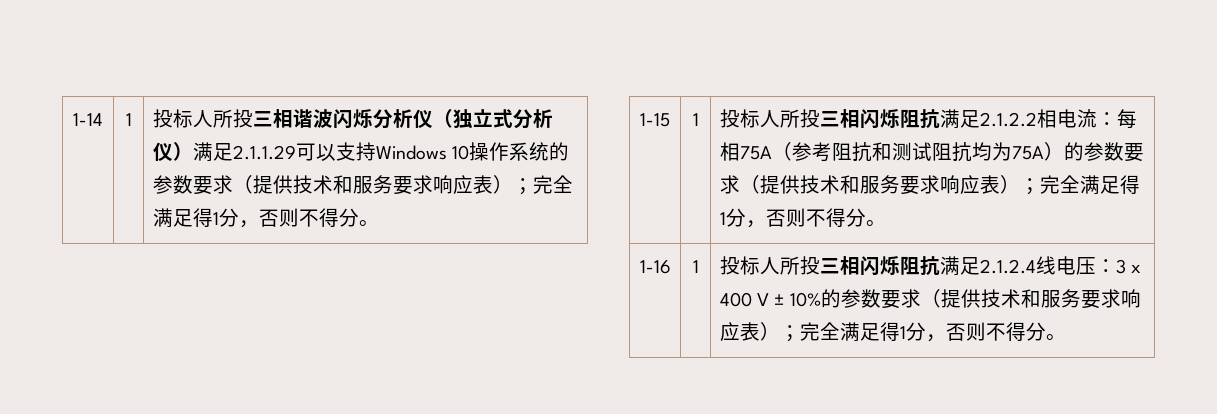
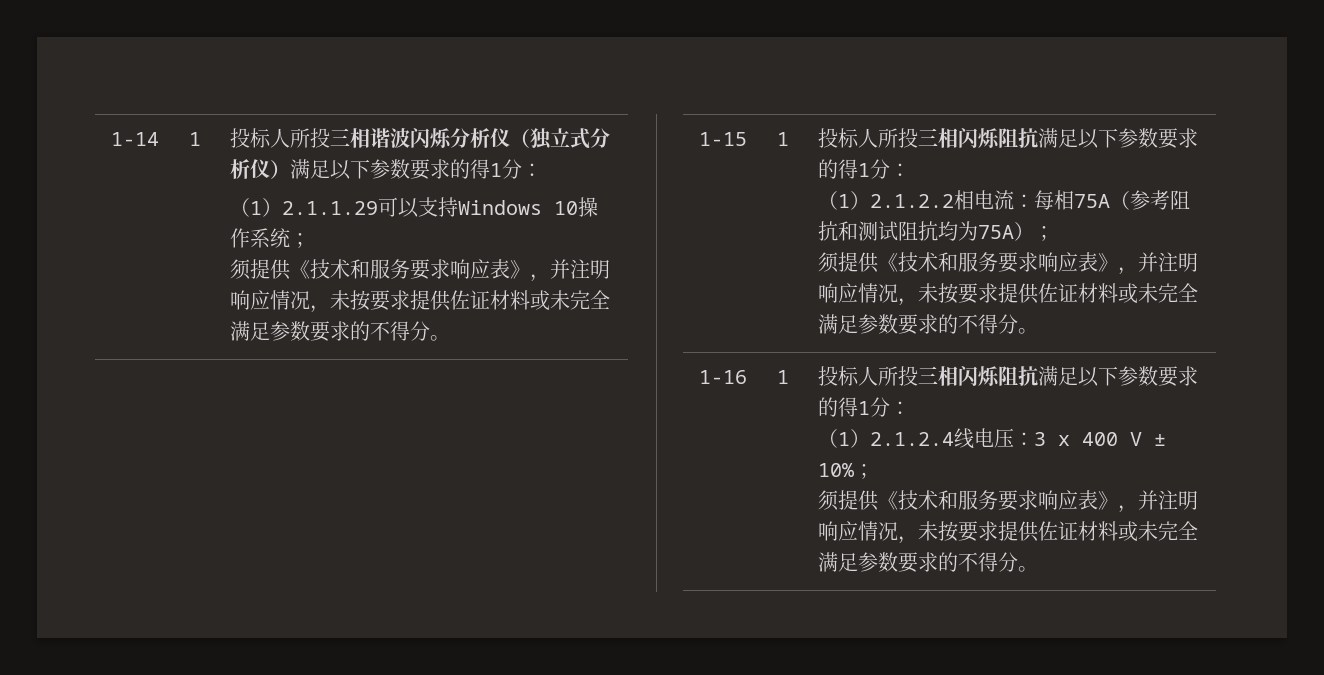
- 投标人所投三相谐波闪烁分析仪（独立式分析仪）满足2.1.1.29可以支持Windows 10操作系统的参数要求（提供技术和服务要求响应表）；完全满足得1分，否则不得分。
+ 投标人所投三相谐波闪烁分析仪（独立式分析仪）满足以下参数要求的得1分：
+ （1）2.1.1.29可以支持Windows 10操作系统；
+ 须提供《技术和服务要求响应表》，并注明响应情况，未按要求提供佐证材料或未完全满足参数要求的不得分。
- 1-15 | 1 | 投标人所投三相闪烁阻抗满足2.1.2.2相电流：每相75A（参考阻抗和测试阻抗均为75A）的参数要求（提供技术和服务要求响应表）；完全满足得1分，否则不得分。
+ 1-15 | 1 | 投标人所投三相闪烁阻抗满足以下参数要求的得1分：
+ （1）2.1.2.2相电流：每相75A（参考阻抗和测试阻抗均为75A）；
+ 须提供《技术和服务要求响应表》，并注明响应情况，未按要求提供佐证材料或未完全满足参数要求的不得分。
- 1-16 | 1 | 投标人所投三相闪烁阻抗满足2.1.2.4线电压：3 x 400 V ± 10%的参数要求（提供技术和服务要求响应表）；完全满足得1分，否则不得分。
+ 1-16 | 1 | 投标人所投三相闪烁阻抗满足以下参数要求的得1分：
+ （1）2.1.2.4线电压：3 x 400 V ± 10%；
+ 须提供《技术和服务要求响应表》，并注明响应情况，未按要求提供佐证材料或未完全满足参数要求的不得分。

